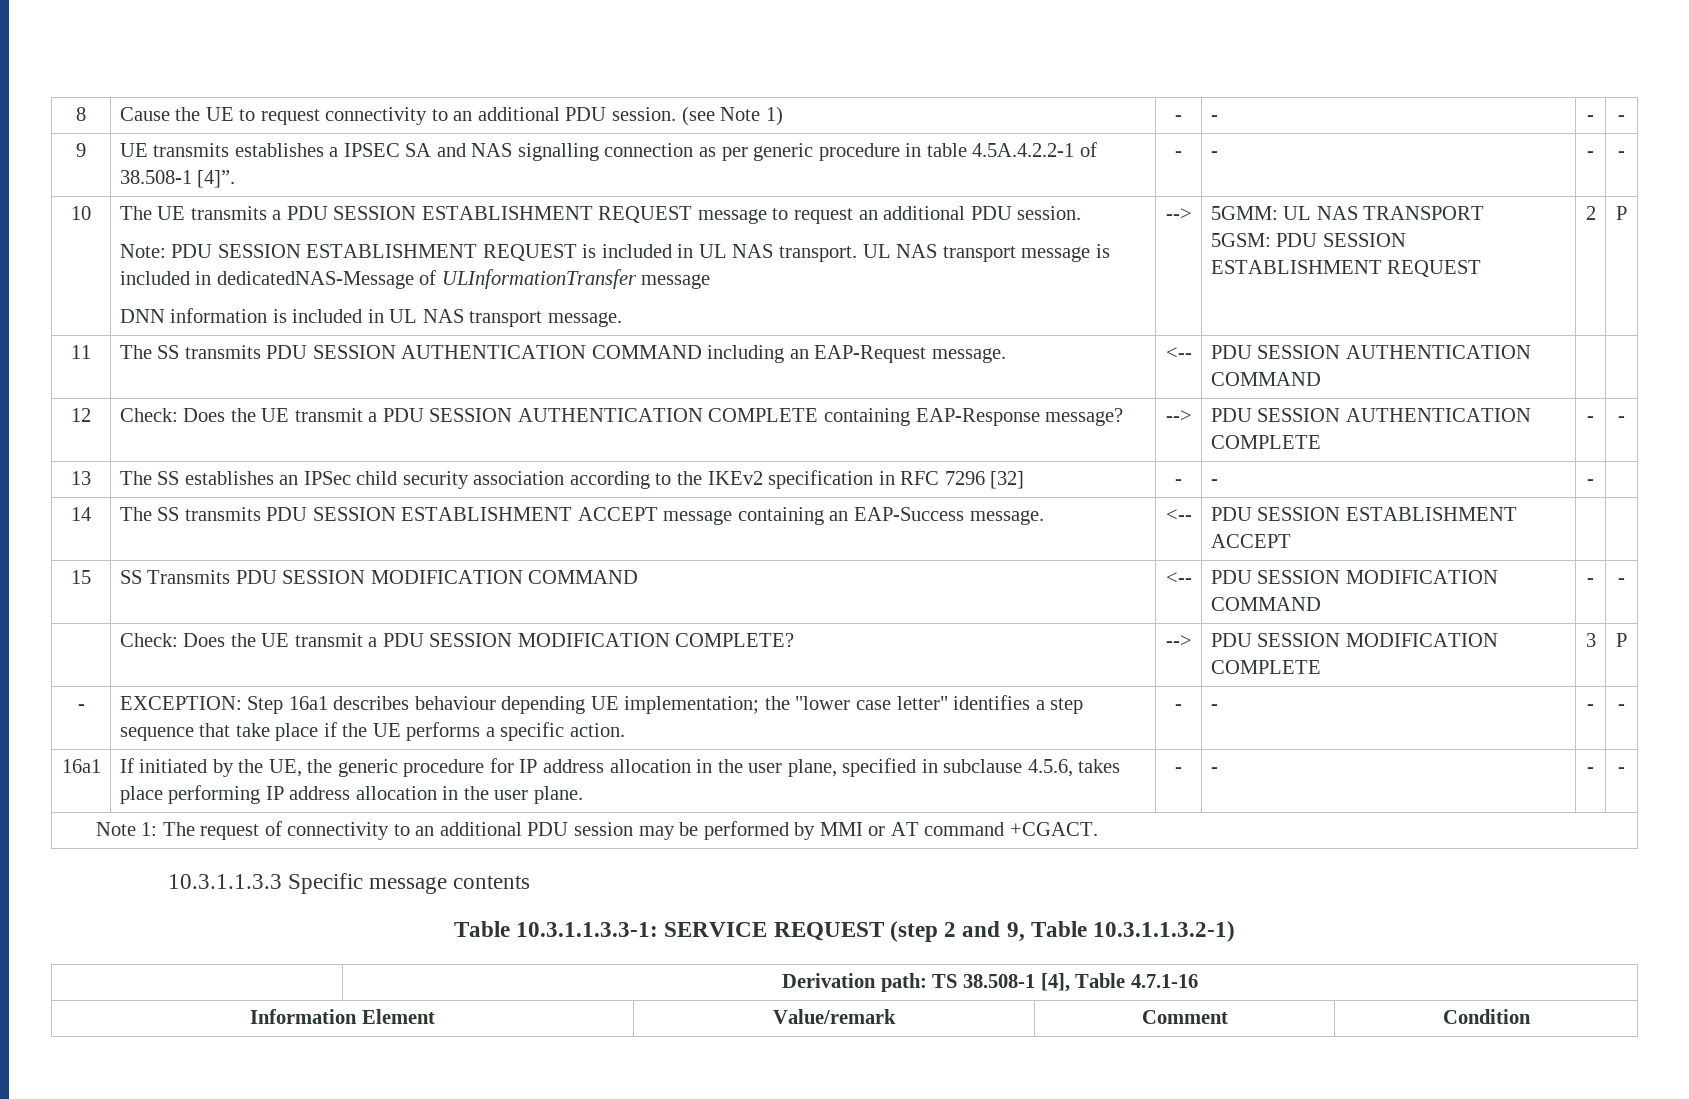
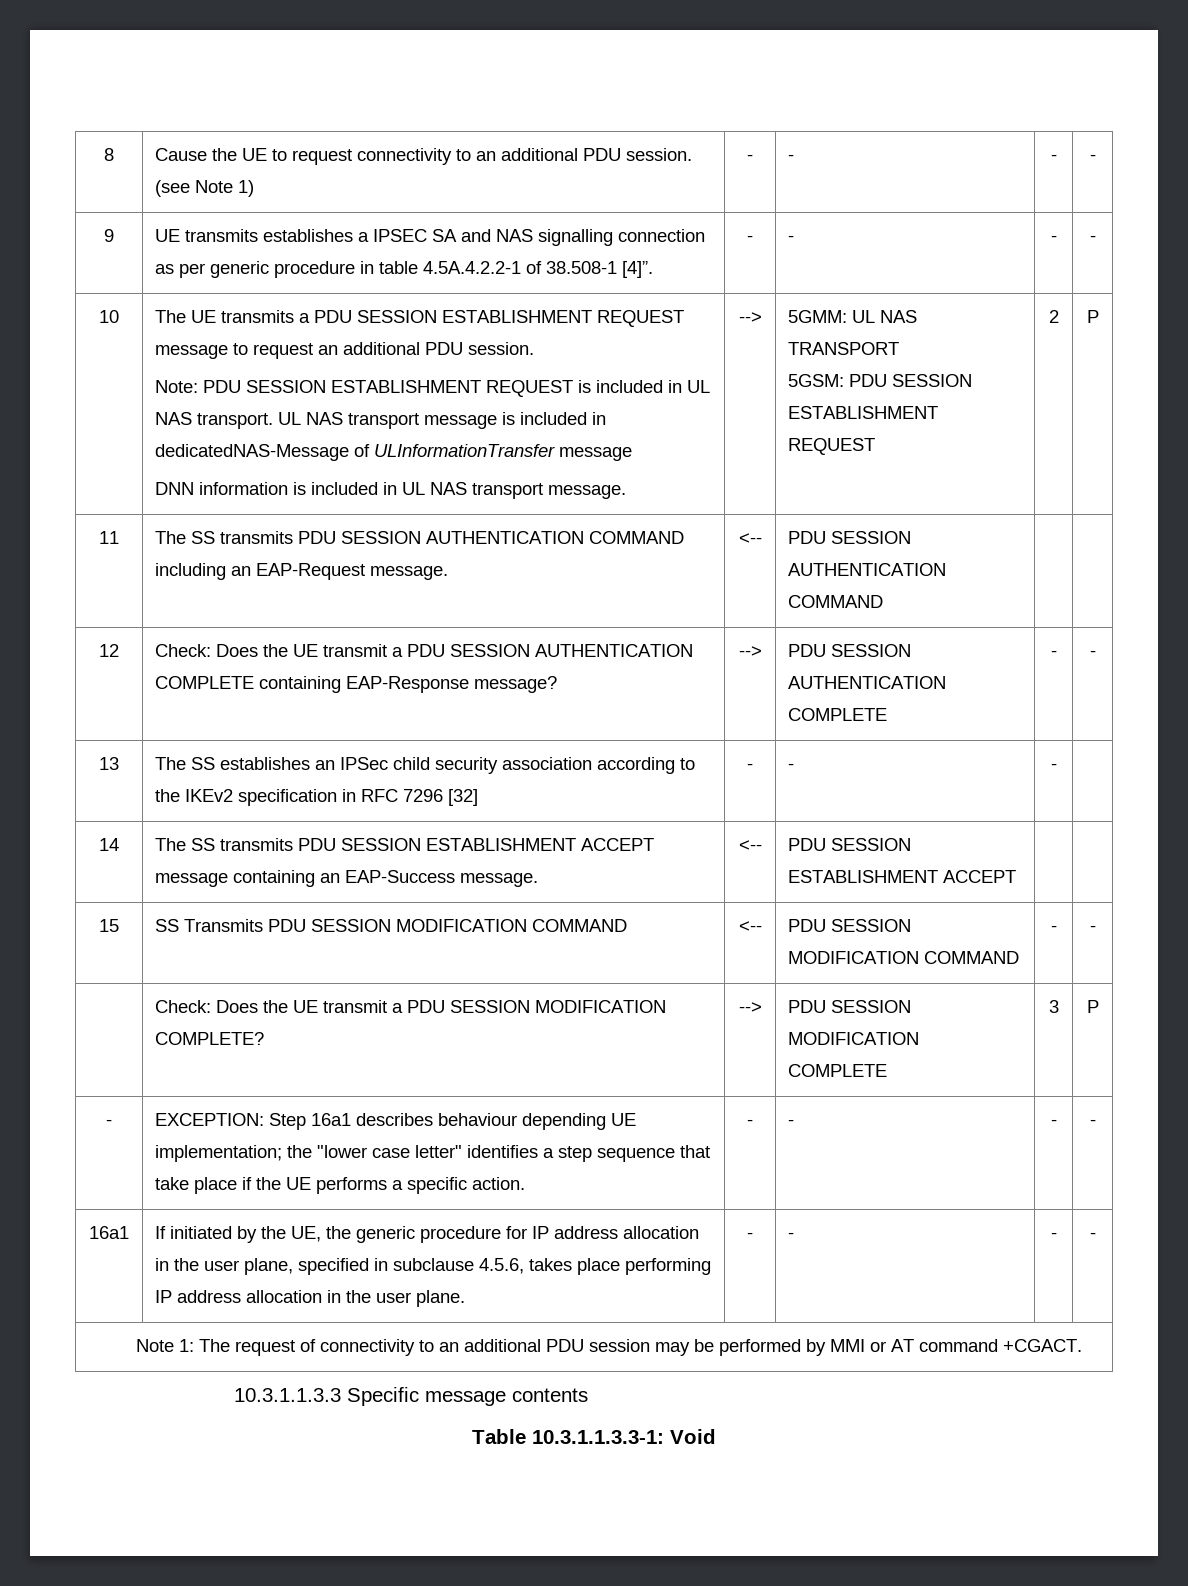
- Table 10.3.1.1.3.3-1: SERVICE REQUEST (step 2 and 9, Table 10.3.1.1.3.2-1)
- | Derivation path: TS 38.508-1 [4], Table 4.7.1-16
- Information Element | Value/remark | Comment | Condition
+ Table 10.3.1.1.3.3-1: Void

